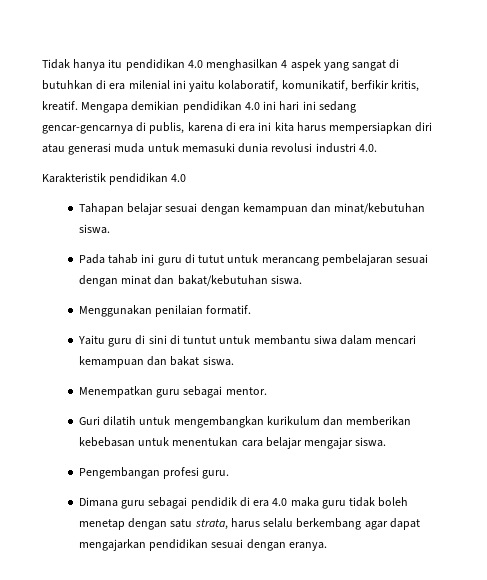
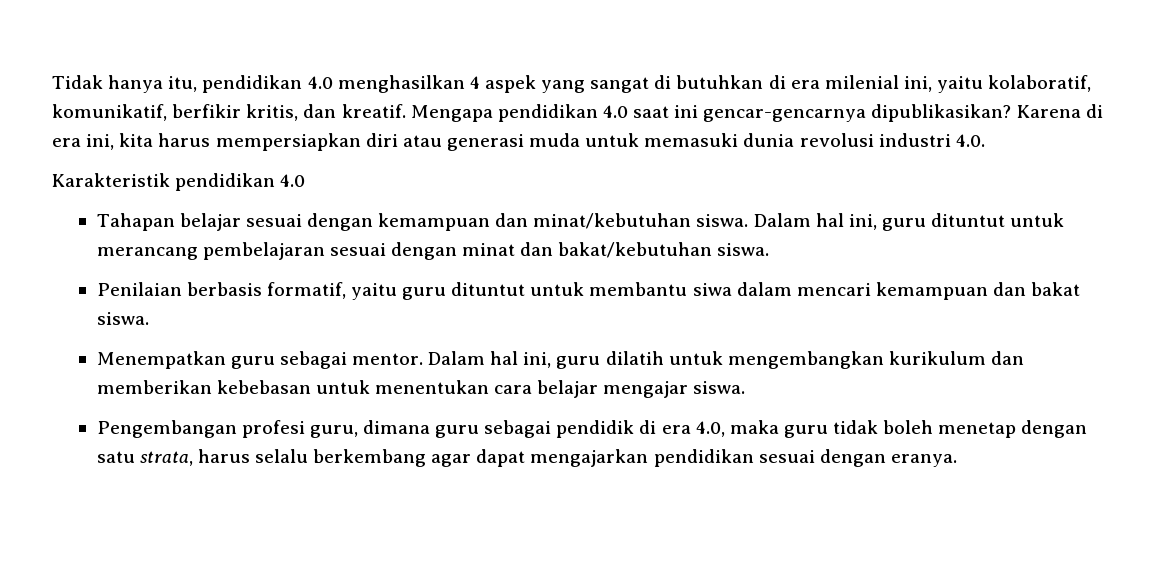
- Tidak hanya itu pendidikan 4.0 menghasilkan 4 aspek yang sangat di butuhkan di era milenial ini yaitu kolaboratif, komunikatif, berfikir kritis, kreatif.
+ Tidak hanya itu, pendidikan 4.0 menghasilkan 4 aspek yang sangat di butuhkan di era milenial ini, yaitu kolaboratif, komunikatif, berfikir kritis, dan kreatif.
- Mengapa demikian pendidikan 4.0 ini hari ini sedang gencar-gencarnya di publis, karena di era ini kita harus mempersiapkan diri atau generasi muda untuk memasuki dunia revolusi industri 4.0.
+ Mengapa pendidikan 4.0 saat ini gencar-gencarnya dipublikasikan? Karena di era ini, kita harus mempersiapkan diri atau generasi muda untuk memasuki dunia revolusi industri 4.0.
- Tahapan belajar sesuai dengan kemampuan dan minat/kebutuhan siswa.
- Pada tahab ini guru di tutut untuk merancang pembelajaran sesuai dengan minat dan bakat/kebutuhan siswa.
+ Tahapan belajar sesuai dengan kemampuan dan minat/kebutuhan siswa. Dalam hal ini, guru dituntut untuk merancang pembelajaran sesuai dengan minat dan bakat/kebutuhan siswa.
- Menggunakan penilaian formatif.
- Yaitu guru di sini di tuntut untuk membantu siwa dalam mencari kemampuan dan bakat siswa.
+ Penilaian berbasis formatif, yaitu guru dituntut untuk membantu siwa dalam mencari kemampuan dan bakat siswa.
- Menempatkan guru sebagai mentor.
- Guri dilatih untuk mengembangkan kurikulum dan memberikan kebebasan untuk menentukan cara belajar mengajar siswa.
+ Menempatkan guru sebagai mentor. Dalam hal ini, guru dilatih untuk mengembangkan kurikulum dan memberikan kebebasan untuk menentukan cara belajar mengajar siswa.
- Pengembangan profesi guru.
- Dimana guru sebagai pendidik di era 4.0 maka guru tidak boleh menetap dengan satu strata, harus selalu berkembang agar dapat mengajarkan pendidikan sesuai dengan eranya.
+ Pengembangan profesi guru, dimana guru sebagai pendidik di era 4.0, maka guru tidak boleh menetap dengan satu strata, harus selalu berkembang agar dapat mengajarkan pendidikan sesuai dengan eranya.

